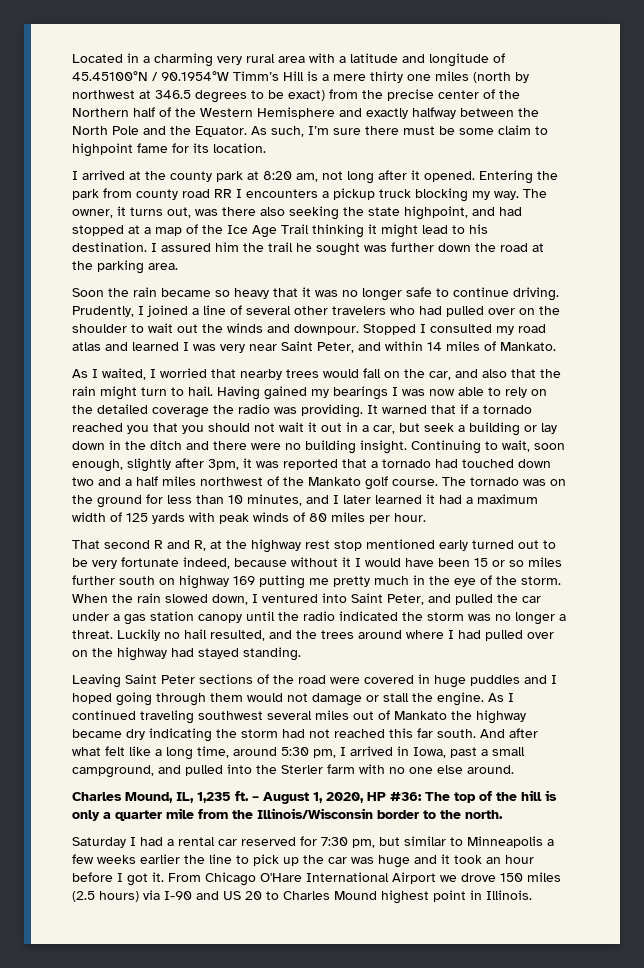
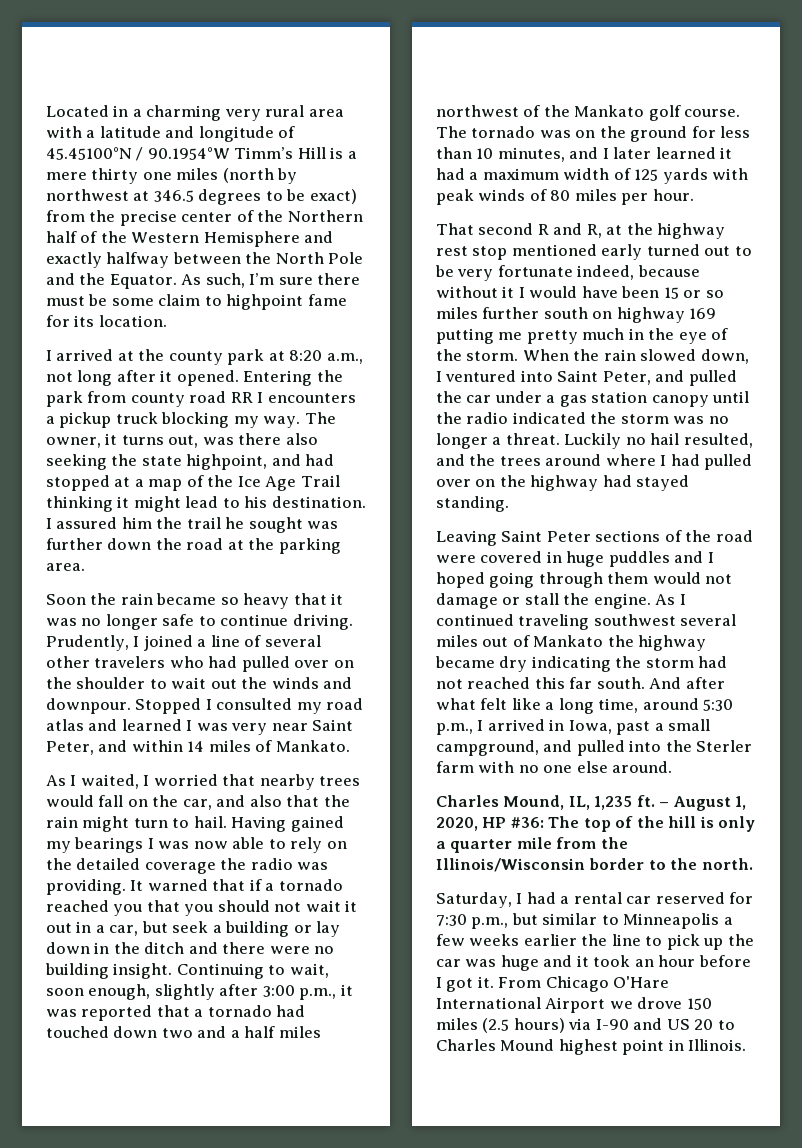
- I arrived at the county park at 8:20 am, not long after it opened.
+ I arrived at the county park at 8:20 a.m., not long after it opened.
- Continuing to wait, soon enough, slightly after 3pm, it was reported that a tornado had touched down two and a half miles northwest of the Mankato golf course.
+ Continuing to wait, soon enough, slightly after 3:00 p.m., it was reported that a tornado had touched down two and a half miles northwest of the Mankato golf course.
- And after what felt like a long time, around 5:30 pm, I arrived in Iowa, past a small campground, and pulled into the Sterler farm with no one else around.
+ And after what felt like a long time, around 5:30 p.m., I arrived in Iowa, past a small campground, and pulled into the Sterler farm with no one else around.
- Saturday I had a rental car reserved for 7:30 pm, but similar to Minneapolis a few weeks earlier the line to pick up the car was huge and it took an hour before I got it.
+ Saturday, I had a rental car reserved for 7:30 p.m., but similar to Minneapolis a few weeks earlier the line to pick up the car was huge and it took an hour before I got it.

